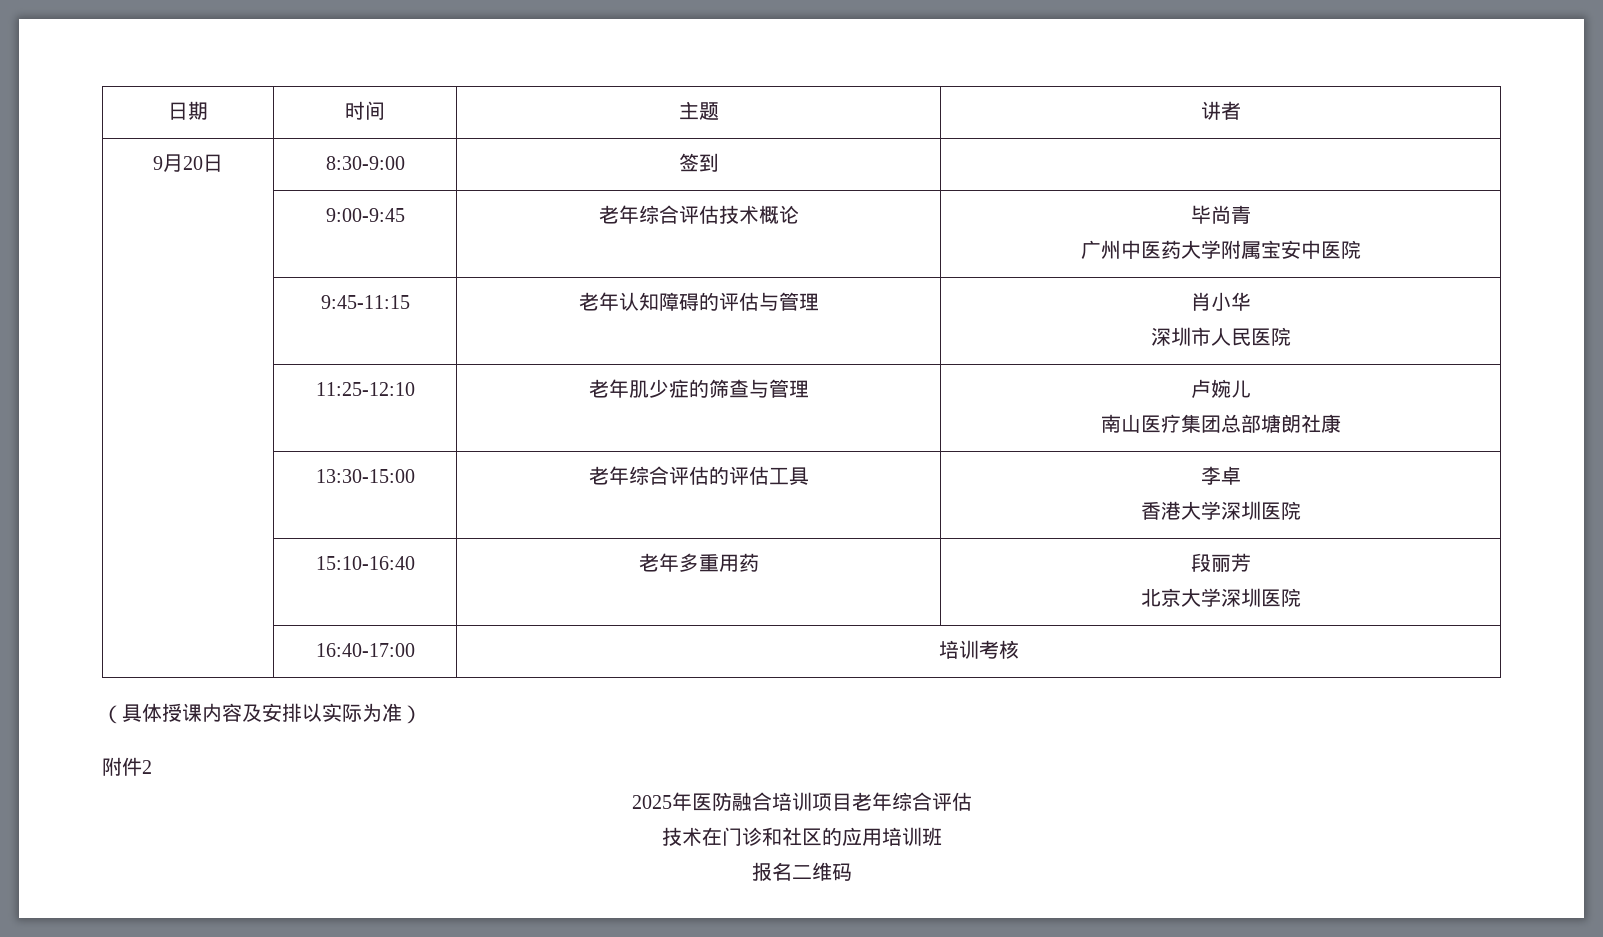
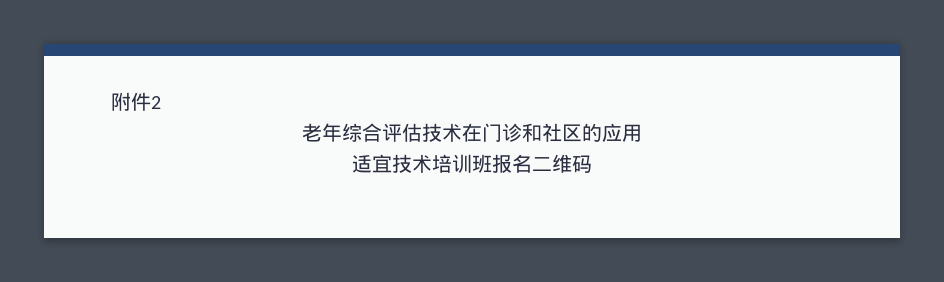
- 日期 | 时间 | 主题 | 讲者
- 9月20日 | 8:30-9:00 | 签到 |
- | 9:00-9:45 | 老年综合评估技术概论 | 毕尚青
- 广州中医药大学附属宝安中医院
- | 9:45-11:15 | 老年认知障碍的评估与管理 | 肖小华
- 深圳市人民医院
- | 11:25-12:10 | 老年肌少症的筛查与管理 | 卢婉儿
- 南山医疗集团总部塘朗社康
- | 13:30-15:00 | 老年综合评估的评估工具 | 李卓
- 香港大学深圳医院
- | 15:10-16:40 | 老年多重用药 | 段丽芳
- 北京大学深圳医院
- | 16:40-17:00 | 培训考核
- （具体授课内容及安排以实际为准）
  附件2
- 2025年医防融合培训项目老年综合评估
- 技术在门诊和社区的应用培训班
- 报名二维码
+ 老年综合评估技术在门诊和社区的应用
+ 适宜技术培训班报名二维码

